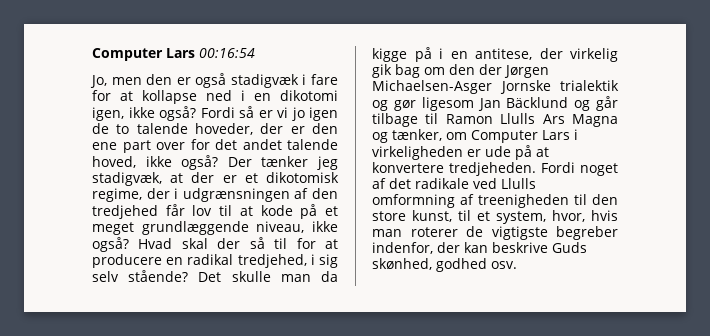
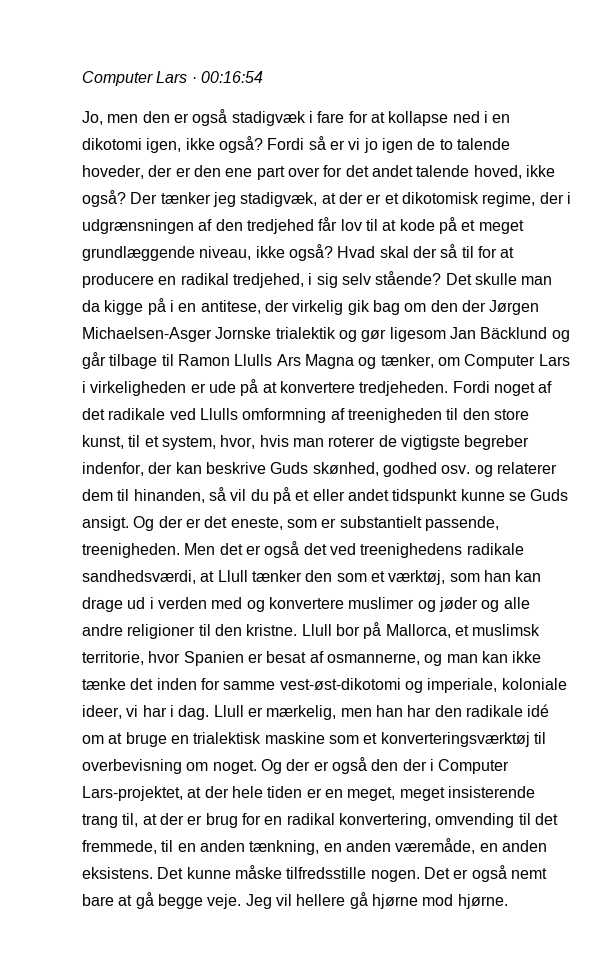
- Computer Lars 00:16:54
+ Computer Lars · 00:16:54
- Fordi noget af det radikale ved Llulls omformning af treenigheden til den store kunst, til et system, hvor, hvis man roterer de vigtigste begreber indenfor, der kan beskrive Guds skønhed, godhed osv.
+ Fordi noget af det radikale ved Llulls omformning af treenigheden til den store kunst, til et system, hvor, hvis man roterer de vigtigste begreber indenfor, der kan beskrive Guds skønhed, godhed osv. og relaterer dem til hinanden, så vil du på et eller andet tidspunkt kunne se Guds ansigt. Og der er det eneste, som er substantielt passende, treenigheden. Men det er også det ved treenighedens radikale sandhedsværdi, at Llull tænker den som et værktøj, som han kan drage ud i verden med og konvertere muslimer og jøder og alle andre religioner til den kristne. Llull bor på Mallorca, et muslimsk territorie, hvor Spanien er besat af osmannerne, og man kan ikke tænke det inden for samme vest-øst-dikotomi og imperiale, koloniale ideer, vi har i dag. Llull er mærkelig, men han har den radikale idé om at bruge en trialektisk maskine som et konverteringsværktøj til overbevisning om noget. Og der er også den der i Computer Lars-projektet, at der hele tiden er en meget, meget insisterende trang til, at der er brug for en radikal konvertering, omvending til det fremmede, til en anden tænkning, en anden væremåde, en anden eksistens. Det kunne måske tilfredsstille nogen. Det er også nemt bare at gå begge veje. Jeg vil hellere gå hjørne mod hjørne.

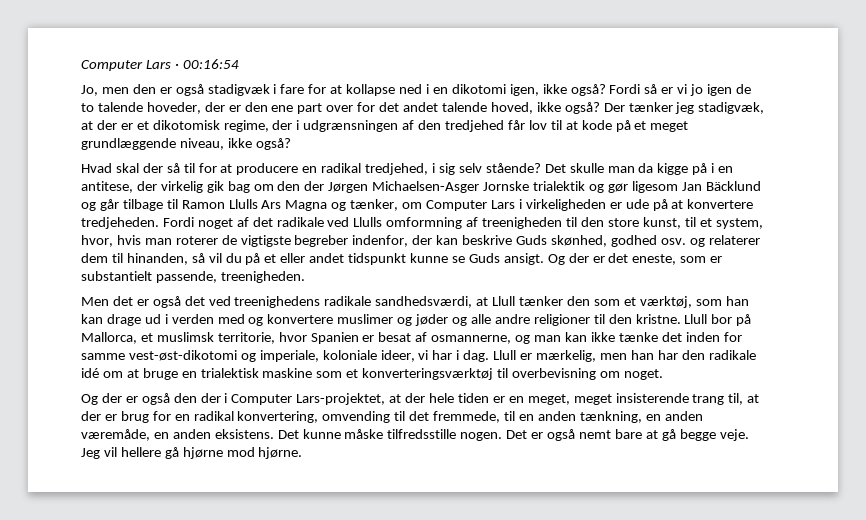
- Der tænker jeg stadigvæk, at der er et dikotomisk regime, der i udgrænsningen af den tredjehed får lov til at kode på et meget grundlæggende niveau, ikke også? Hvad skal der så til for at producere en radikal tredjehed, i sig selv stående?
+ Der tænker jeg stadigvæk, at der er et dikotomisk regime, der i udgrænsningen af den tredjehed får lov til at kode på et meget grundlæggende niveau, ikke også?
+ Hvad skal der så til for at producere en radikal tredjehed, i sig selv stående?
- Og der er det eneste, som er substantielt passende, treenigheden. Men det er også det ved treenighedens radikale sandhedsværdi, at Llull tænker den som et værktøj, som han kan drage ud i verden med og konvertere muslimer og jøder og alle andre religioner til den kristne.
+ Og der er det eneste, som er substantielt passende, treenigheden.
+ Men det er også det ved treenighedens radikale sandhedsværdi, at Llull tænker den som et værktøj, som han kan drage ud i verden med og konvertere muslimer og jøder og alle andre religioner til den kristne.
- Llull er mærkelig, men han har den radikale idé om at bruge en trialektisk maskine som et konverteringsværktøj til overbevisning om noget. Og der er også den der i Computer Lars-projektet, at der hele tiden er en meget, meget insisterende trang til, at der er brug for en radikal konvertering, omvending til det fremmede, til en anden tænkning, en anden væremåde, en anden eksistens.
+ Llull er mærkelig, men han har den radikale idé om at bruge en trialektisk maskine som et konverteringsværktøj til overbevisning om noget.
+ Og der er også den der i Computer Lars-projektet, at der hele tiden er en meget, meget insisterende trang til, at der er brug for en radikal konvertering, omvending til det fremmede, til en anden tænkning, en anden væremåde, en anden eksistens.

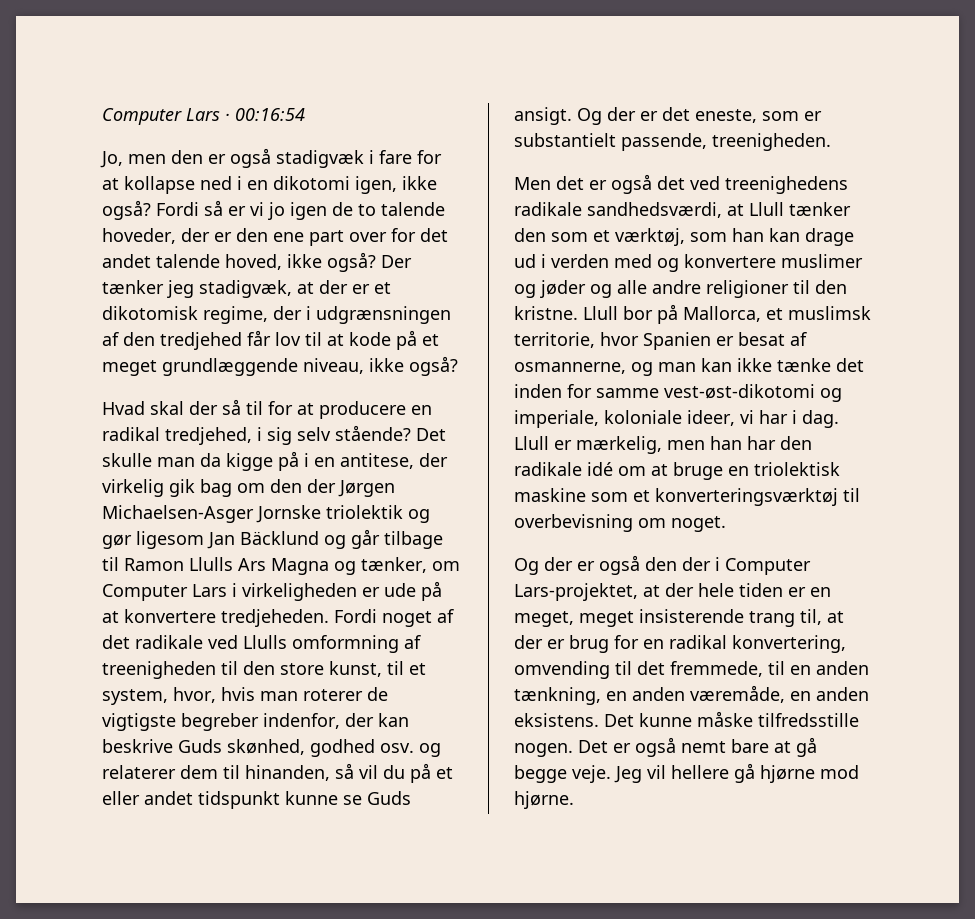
- Det skulle man da kigge på i en antitese, der virkelig gik bag om den der Jørgen Michaelsen-Asger Jornske trialektik og gør ligesom Jan Bäcklund og går tilbage til Ramon Llulls Ars Magna og tænker, om Computer Lars i virkeligheden er ude på at konvertere tredjeheden.
+ Det skulle man da kigge på i en antitese, der virkelig gik bag om den der Jørgen Michaelsen-Asger Jornske triolektik og gør ligesom Jan Bäcklund og går tilbage til Ramon Llulls Ars Magna og tænker, om Computer Lars i virkeligheden er ude på at konvertere tredjeheden.
- Llull er mærkelig, men han har den radikale idé om at bruge en trialektisk maskine som et konverteringsværktøj til overbevisning om noget.
+ Llull er mærkelig, men han har den radikale idé om at bruge en triolektisk maskine som et konverteringsværktøj til overbevisning om noget.

